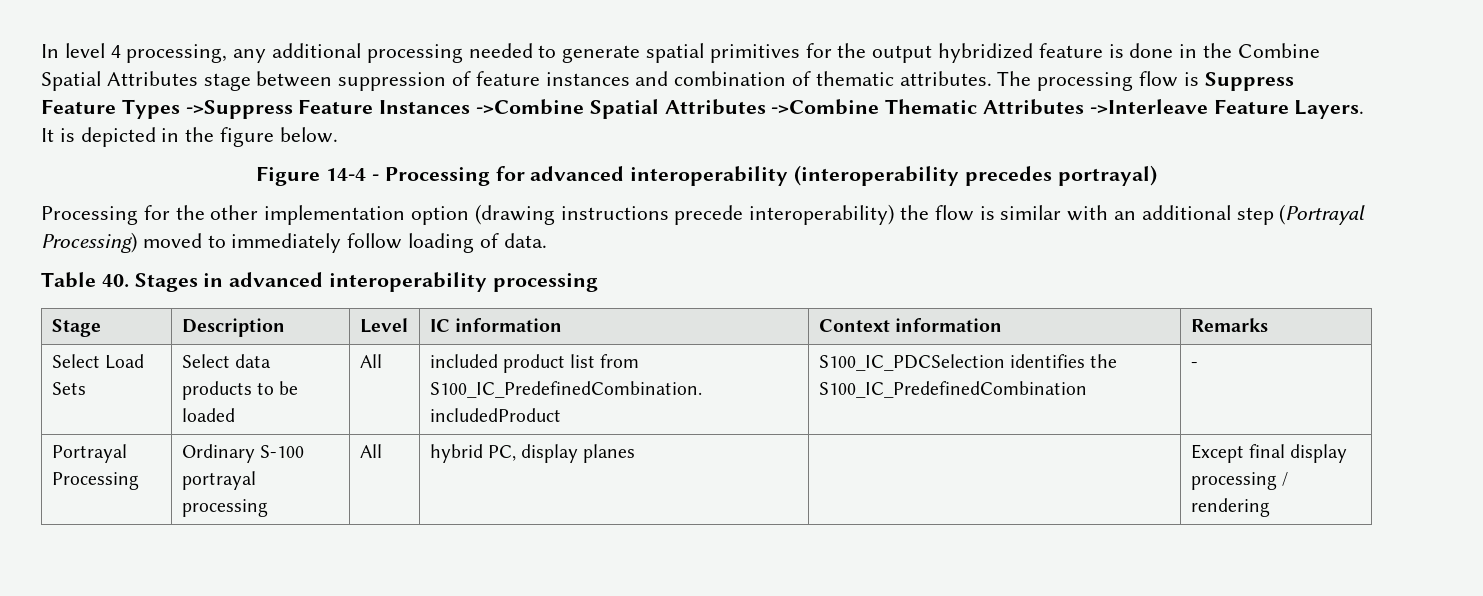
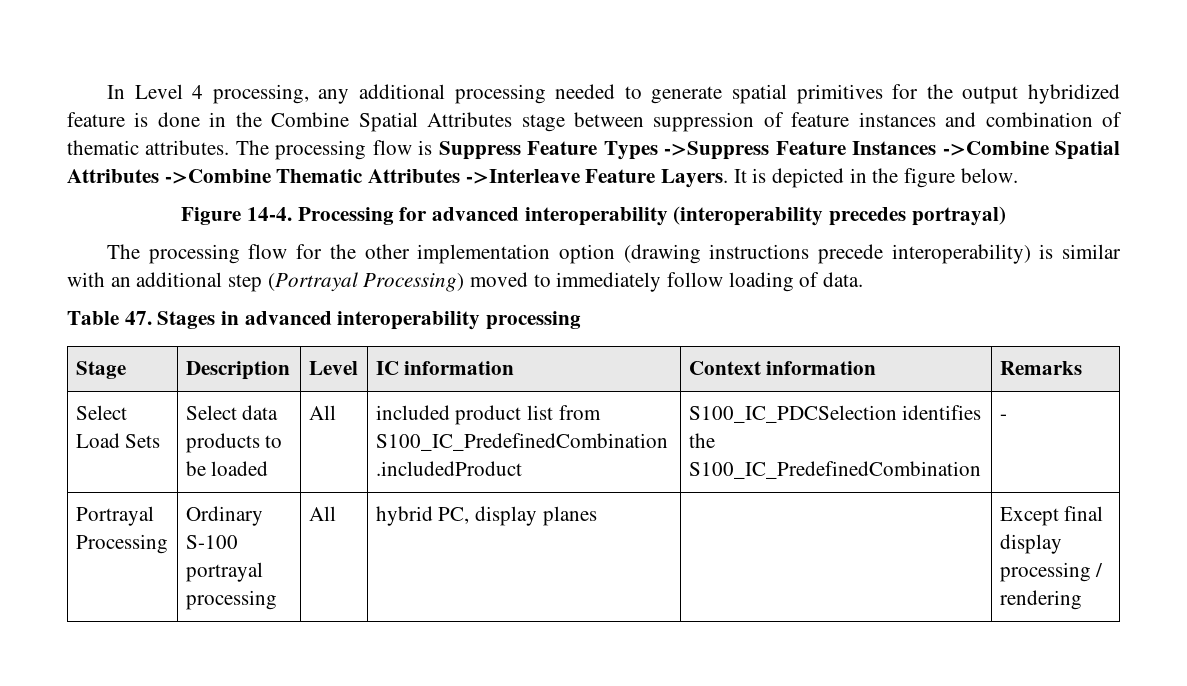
- In level 4 processing, any additional processing needed to generate spatial primitives for the output hybridized feature is done in the Combine Spatial Attributes stage between suppression of feature instances and combination of thematic attributes.
+ In Level 4 processing, any additional processing needed to generate spatial primitives for the output hybridized feature is done in the Combine Spatial Attributes stage between suppression of feature instances and combination of thematic attributes.
- Figure 14-4 - Processing for advanced interoperability (interoperability precedes portrayal)
+ Figure 14-4. Processing for advanced interoperability (interoperability precedes portrayal)
- Processing for the other implementation option (drawing instructions precede interoperability) the flow is similar with an additional step (Portrayal Processing) moved to immediately follow loading of data.
+ The processing flow for the other implementation option (drawing instructions precede interoperability) is similar with an additional step (Portrayal Processing) moved to immediately follow loading of data.
- Table 40. Stages in advanced interoperability processing
+ Table 47. Stages in advanced interoperability processing

